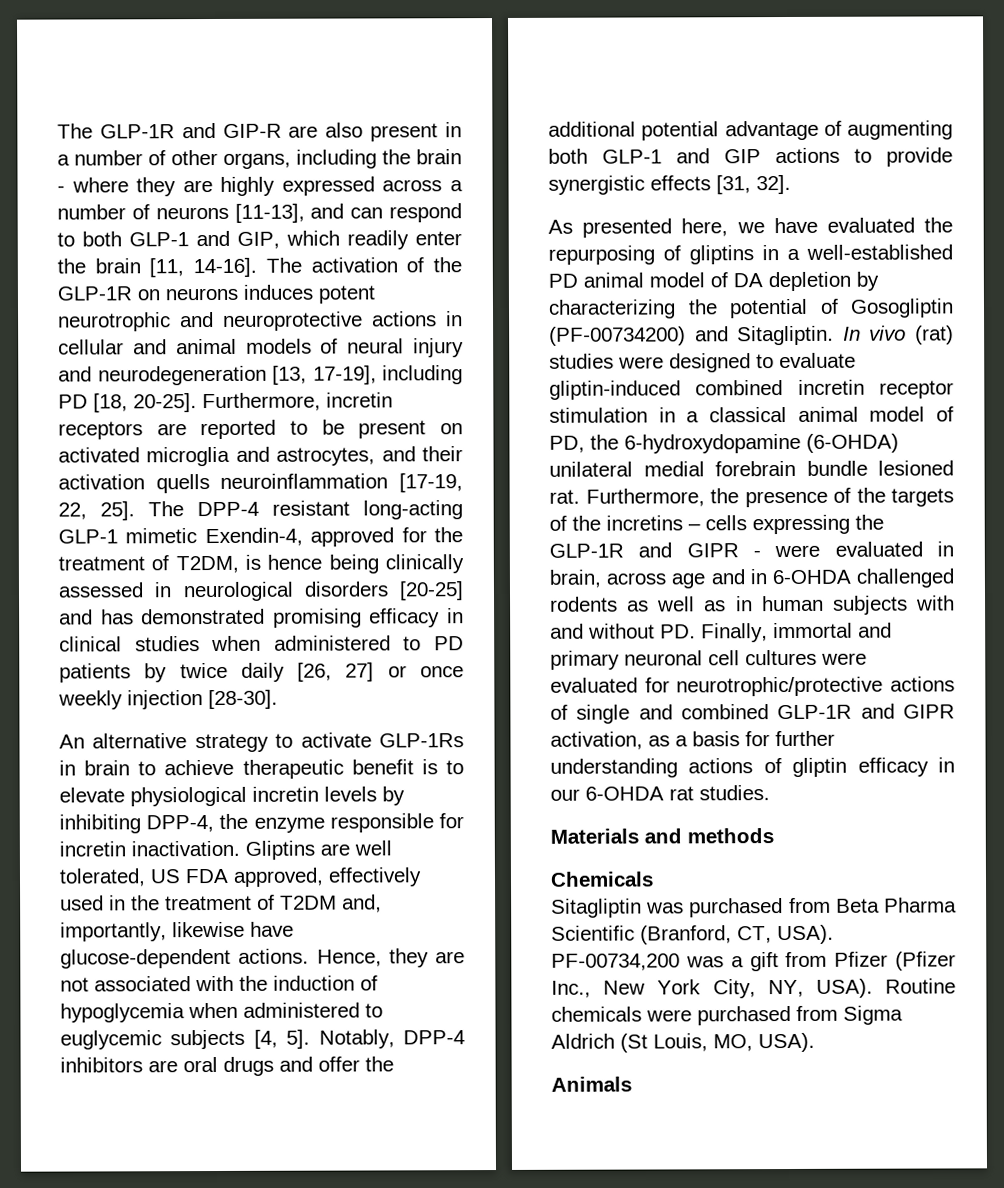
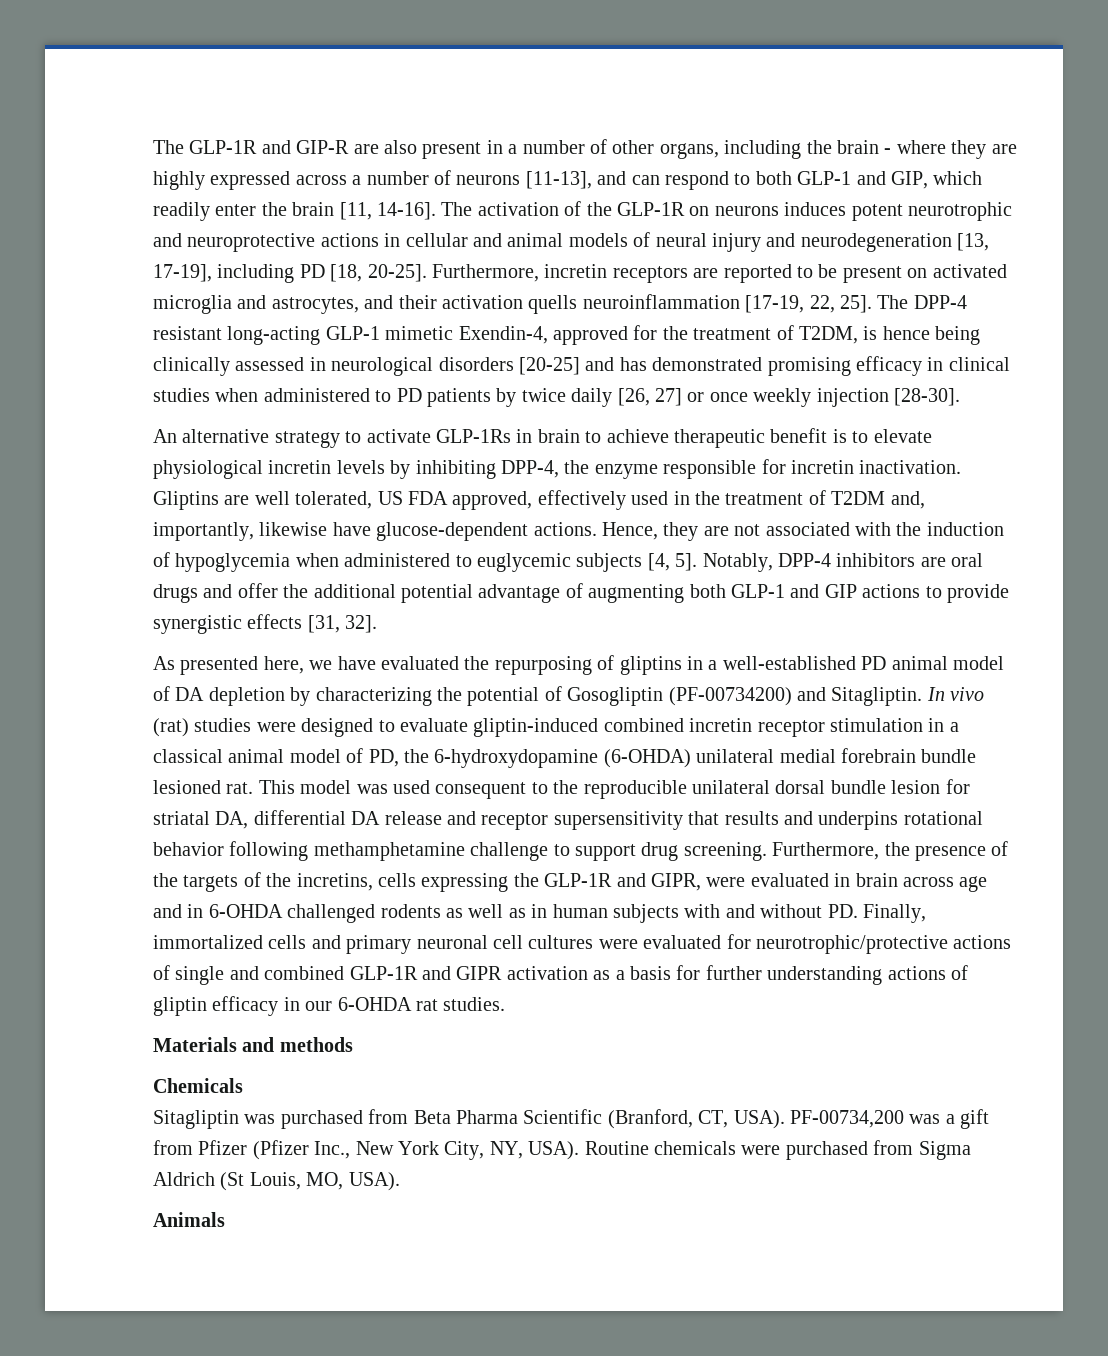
+ This model was used consequent to the reproducible unilateral dorsal bundle lesion for striatal DA, differential DA release and receptor supersensitivity that results and underpins rotational behavior following methamphetamine challenge to support drug screening.
- Furthermore, the presence of the targets of the incretins – cells expressing the GLP-1R and GIPR - were evaluated in brain, across age and in 6-OHDA challenged rodents as well as in human subjects with and without PD. Finally, immortal and primary neuronal cell cultures were evaluated for neurotrophic/protective actions of single and combined GLP-1R and GIPR activation, as a basis for further understanding actions of gliptin efficacy in our 6-OHDA rat studies.
+ Furthermore, the presence of the targets of the incretins, cells expressing the GLP-1R and GIPR, were evaluated in brain across age and in 6-OHDA challenged rodents as well as in human subjects with and without PD. Finally, immortalized cells and primary neuronal cell cultures were evaluated for neurotrophic/protective actions of single and combined GLP-1R and GIPR activation as a basis for further understanding actions of gliptin efficacy in our 6-OHDA rat studies.

